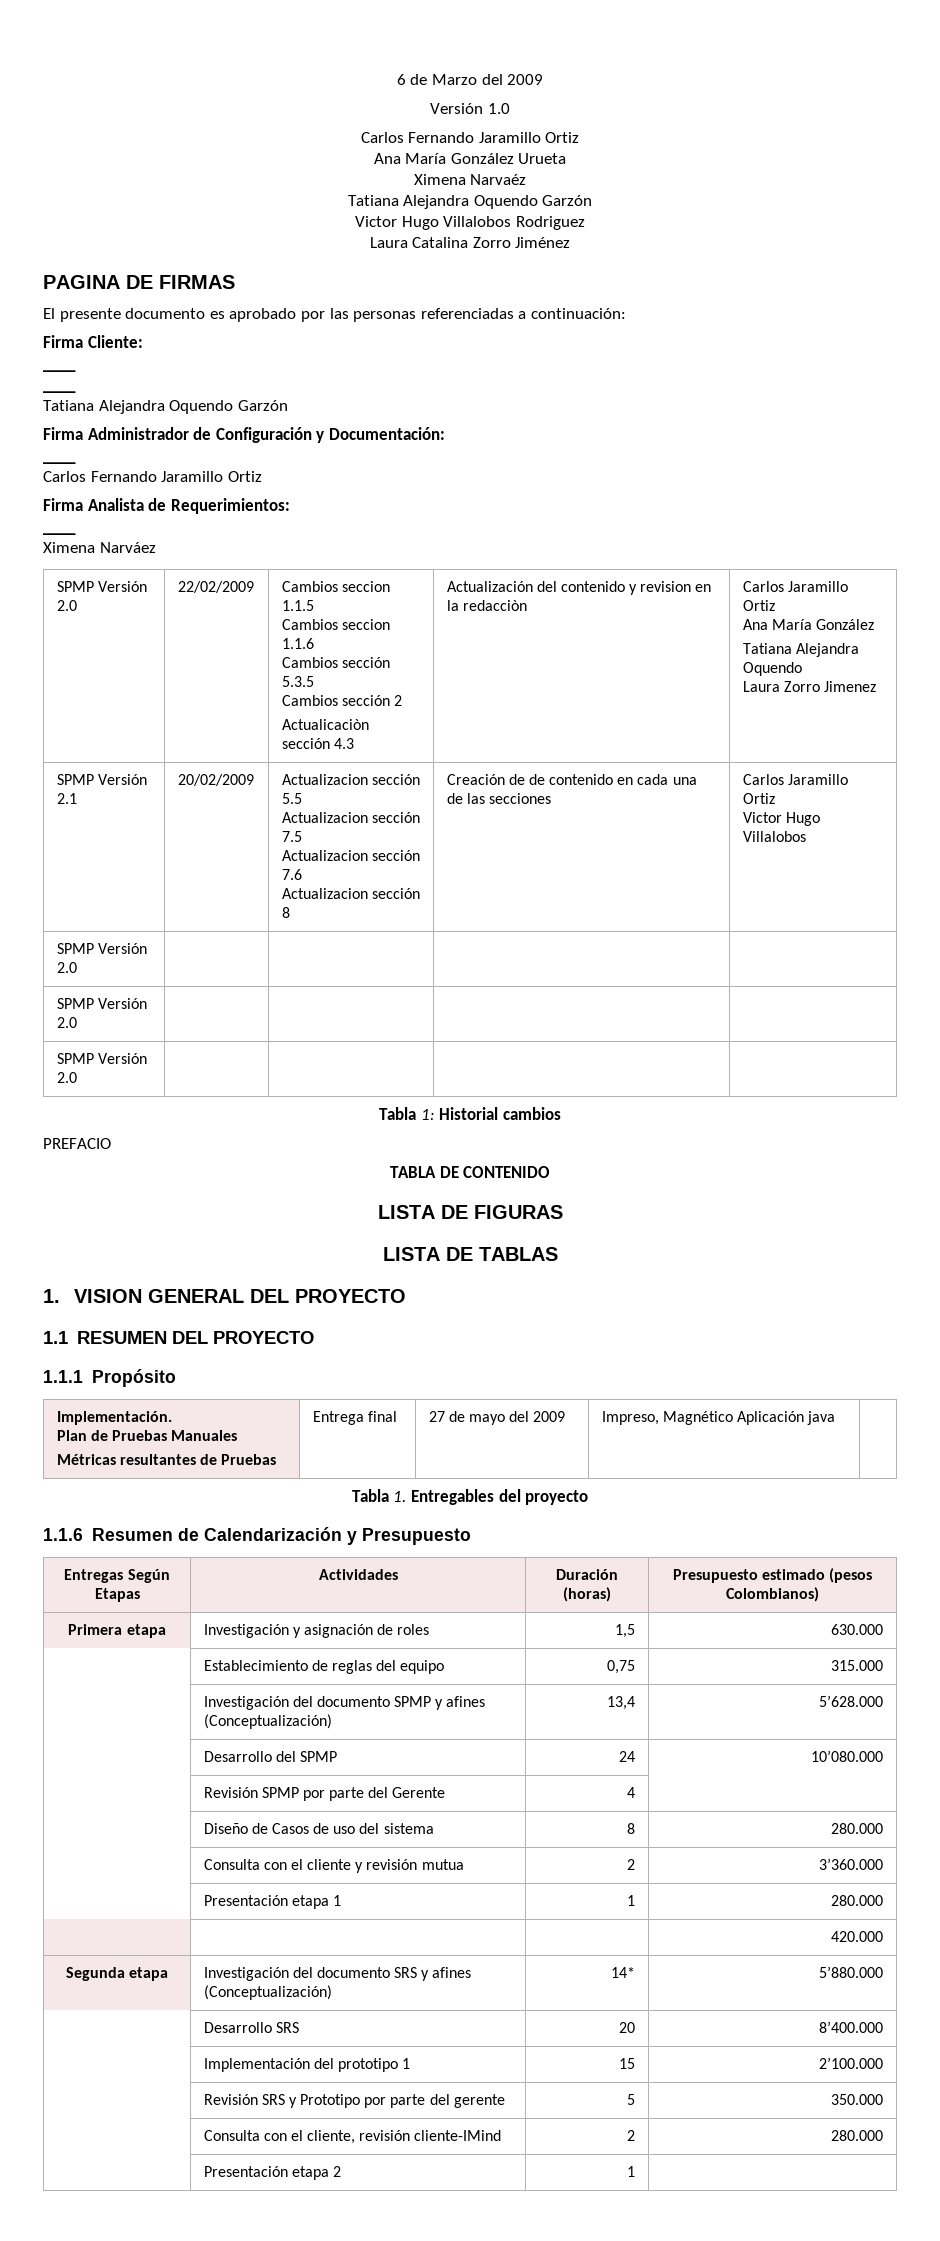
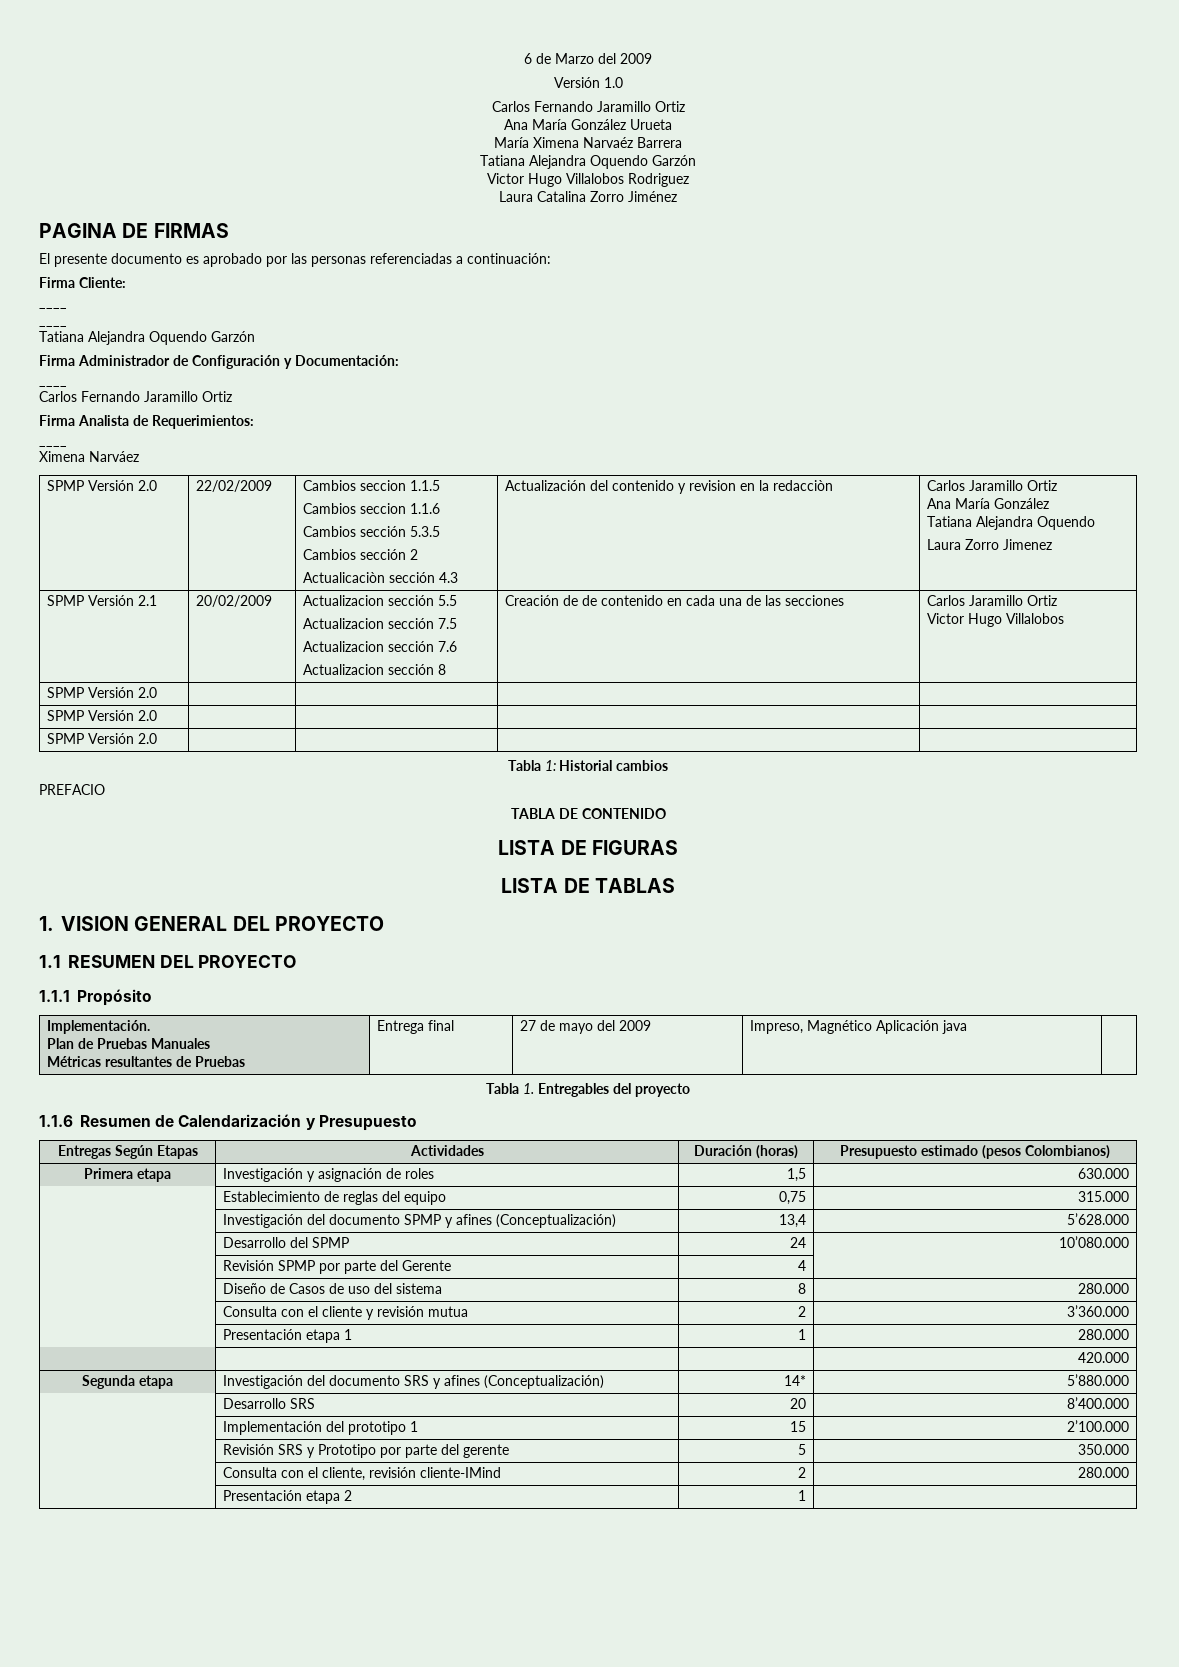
- Ximena Narvaéz
+ María Ximena Narvaéz Barrera

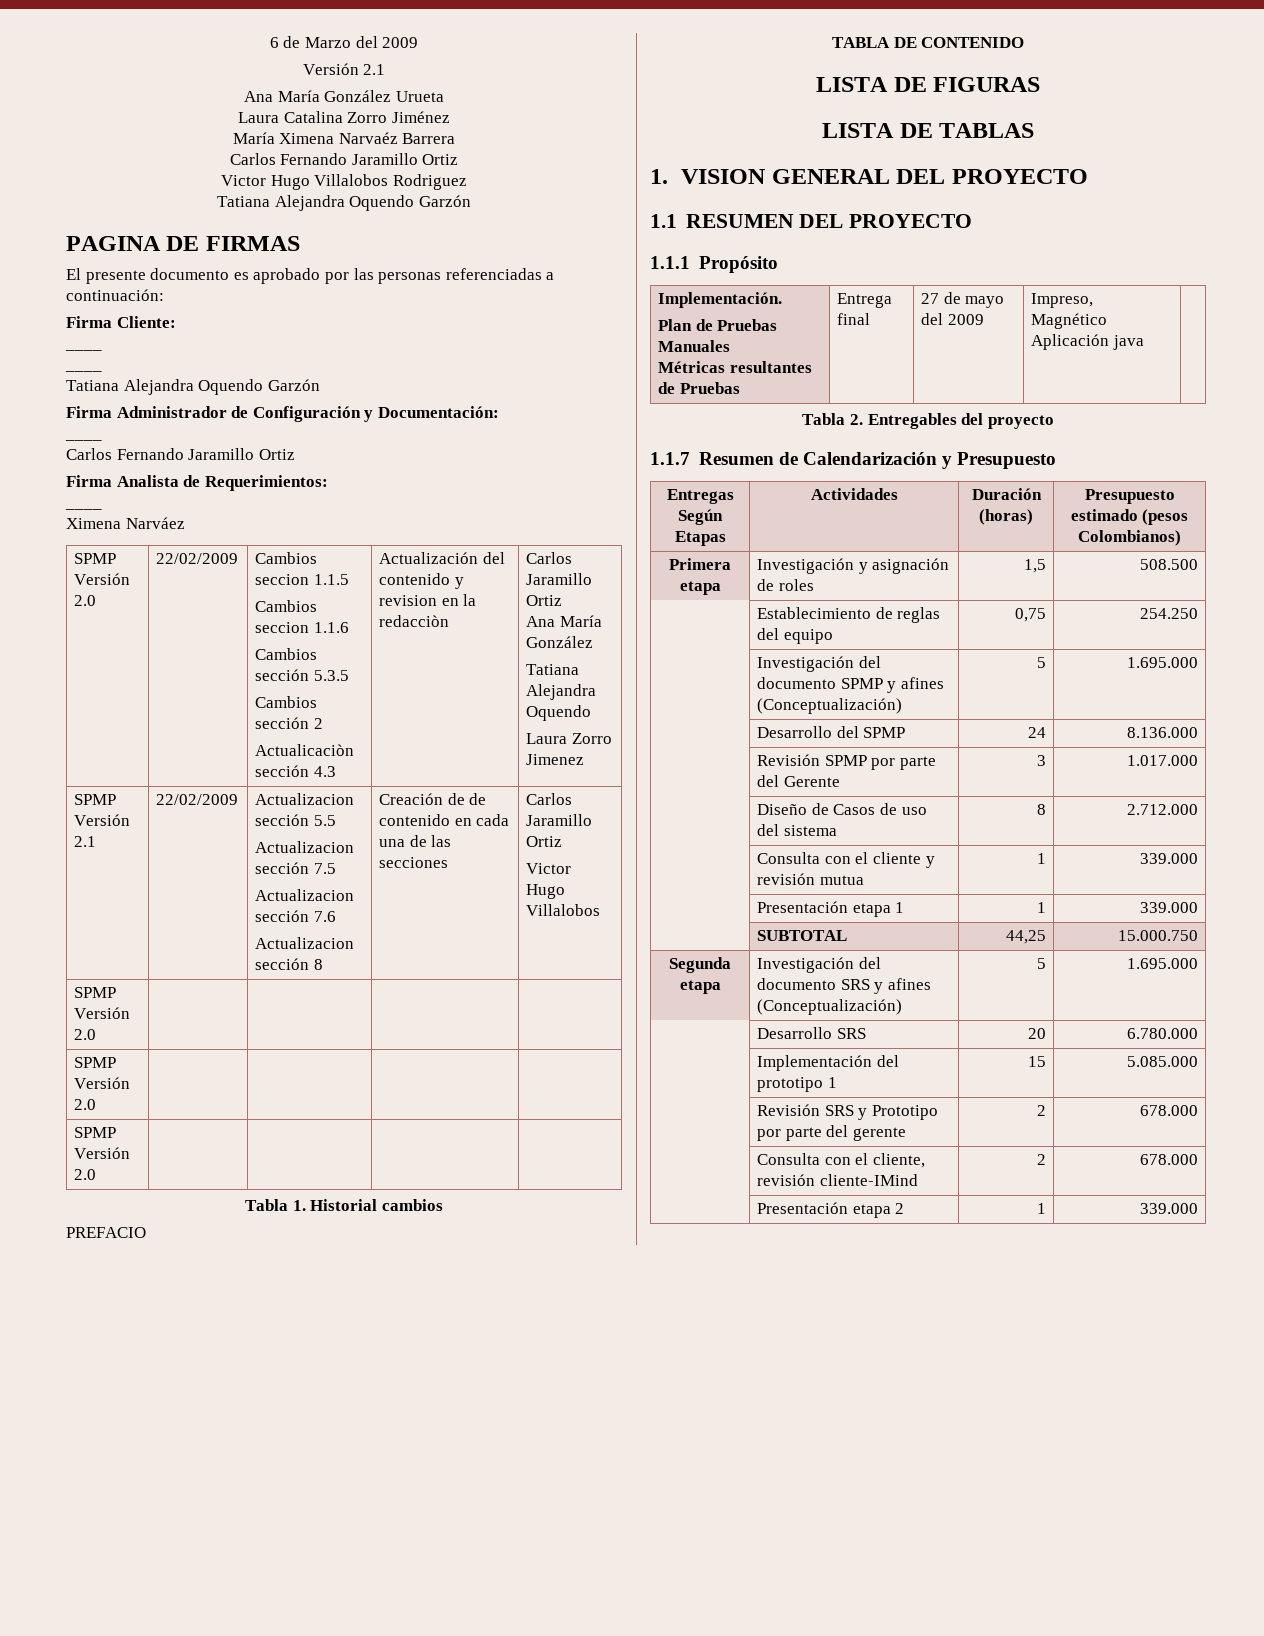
  6 de Marzo del 2009
- Versión 1.0
+ Versión 2.1
+ Ana María González Urueta
+ Laura Catalina Zorro Jiménez
+ María Ximena Narvaéz Barrera
  Carlos Fernando Jaramillo Ortiz
- Ana María González Urueta
- María Ximena Narvaéz Barrera
+ Victor Hugo Villalobos Rodriguez
  Tatiana Alejandra Oquendo Garzón
- Victor Hugo Villalobos Rodriguez
- Laura Catalina Zorro Jiménez
- SPMP Versión 2.1 | 20/02/2009 | Actualizacion sección 5.5
+ SPMP Versión 2.1 | 22/02/2009 | Actualizacion sección 5.5
- Tabla 1: Historial cambios
+ Tabla 1. Historial cambios
- Tabla 1. Entregables del proyecto
+ Tabla 2. Entregables del proyecto
- 1.1.6 Resumen de Calendarización y Presupuesto
+ 1.1.7 Resumen de Calendarización y Presupuesto
- Primera etapa | Investigación y asignación de roles | 1,5 | 630.000
+ Primera etapa | Investigación y asignación de roles | 1,5 | 508.500
- | Establecimiento de reglas del equipo | 0,75 | 315.000
+ | Establecimiento de reglas del equipo | 0,75 | 254.250
- | Investigación del documento SPMP y afines (Conceptualización) | 13,4 | 5’628.000
+ | Investigación del documento SPMP y afines (Conceptualización) | 5 | 1.695.000
- | Desarrollo del SPMP | 24 | 10’080.000
+ | Desarrollo del SPMP | 24 | 8.136.000
- | Revisión SPMP por parte del Gerente | 4 |
+ | Revisión SPMP por parte del Gerente | 3 | 1.017.000
- | Diseño de Casos de uso del sistema | 8 | 280.000
+ | Diseño de Casos de uso del sistema | 8 | 2.712.000
- | Consulta con el cliente y revisión mutua | 2 | 3’360.000
+ | Consulta con el cliente y revisión mutua | 1 | 339.000
- | Presentación etapa 1 | 1 | 280.000
- | | | 420.000
+ | Presentación etapa 1 | 1 | 339.000
+ | SUBTOTAL | 44,25 | 15.000.750
- Segunda etapa | Investigación del documento SRS y afines (Conceptualización) | 14* | 5’880.000
+ Segunda etapa | Investigación del documento SRS y afines (Conceptualización) | 5 | 1.695.000
- | Desarrollo SRS | 20 | 8’400.000
+ | Desarrollo SRS | 20 | 6.780.000
- | Implementación del prototipo 1 | 15 | 2’100.000
+ | Implementación del prototipo 1 | 15 | 5.085.000
- | Revisión SRS y Prototipo por parte del gerente | 5 | 350.000
+ | Revisión SRS y Prototipo por parte del gerente | 2 | 678.000
- | Consulta con el cliente, revisión cliente-IMind | 2 | 280.000
+ | Consulta con el cliente, revisión cliente-IMind | 2 | 678.000
- | Presentación etapa 2 | 1 |
+ | Presentación etapa 2 | 1 | 339.000

